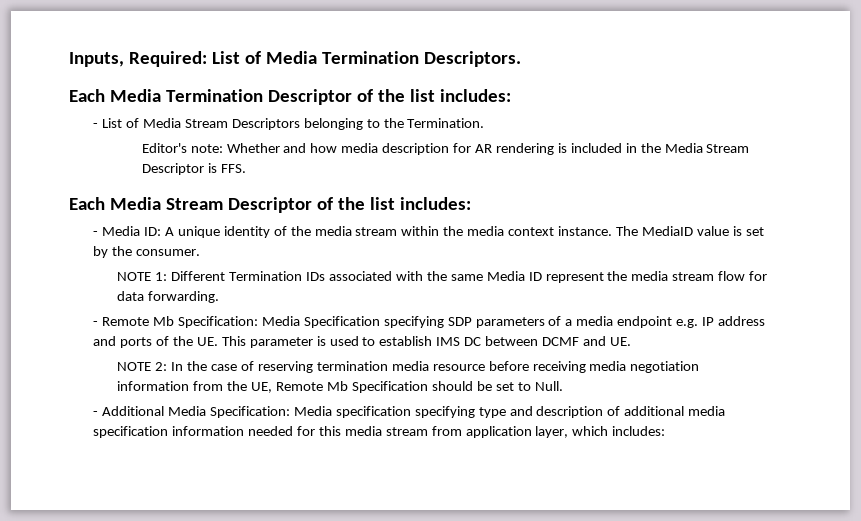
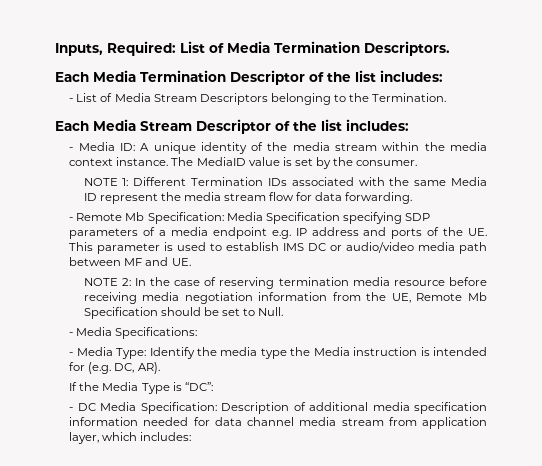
- Editor's note: Whether and how media description for AR rendering is included in the Media Stream Descriptor is FFS.
- - Remote Mb Specification: Media Specification specifying SDP parameters of a media endpoint e.g. IP address and ports of the UE. This parameter is used to establish IMS DC between DCMF and UE.
+ - Remote Mb Specification: Media Specification specifying SDP parameters of a media endpoint e.g. IP address and ports of the UE. This parameter is used to establish IMS DC or audio/video media path between MF and UE.
- - Additional Media Specification: Media specification specifying type and description of additional media specification information needed for this media stream from application layer, which includes:
+ - Media Specifications:
+ - Media Type: Identify the media type the Media instruction is intended for (e.g. DC, AR).
+ If the Media Type is “DC”:
+ - DC Media Specification: Description of additional media specification information needed for data channel media stream from application layer, which includes:

